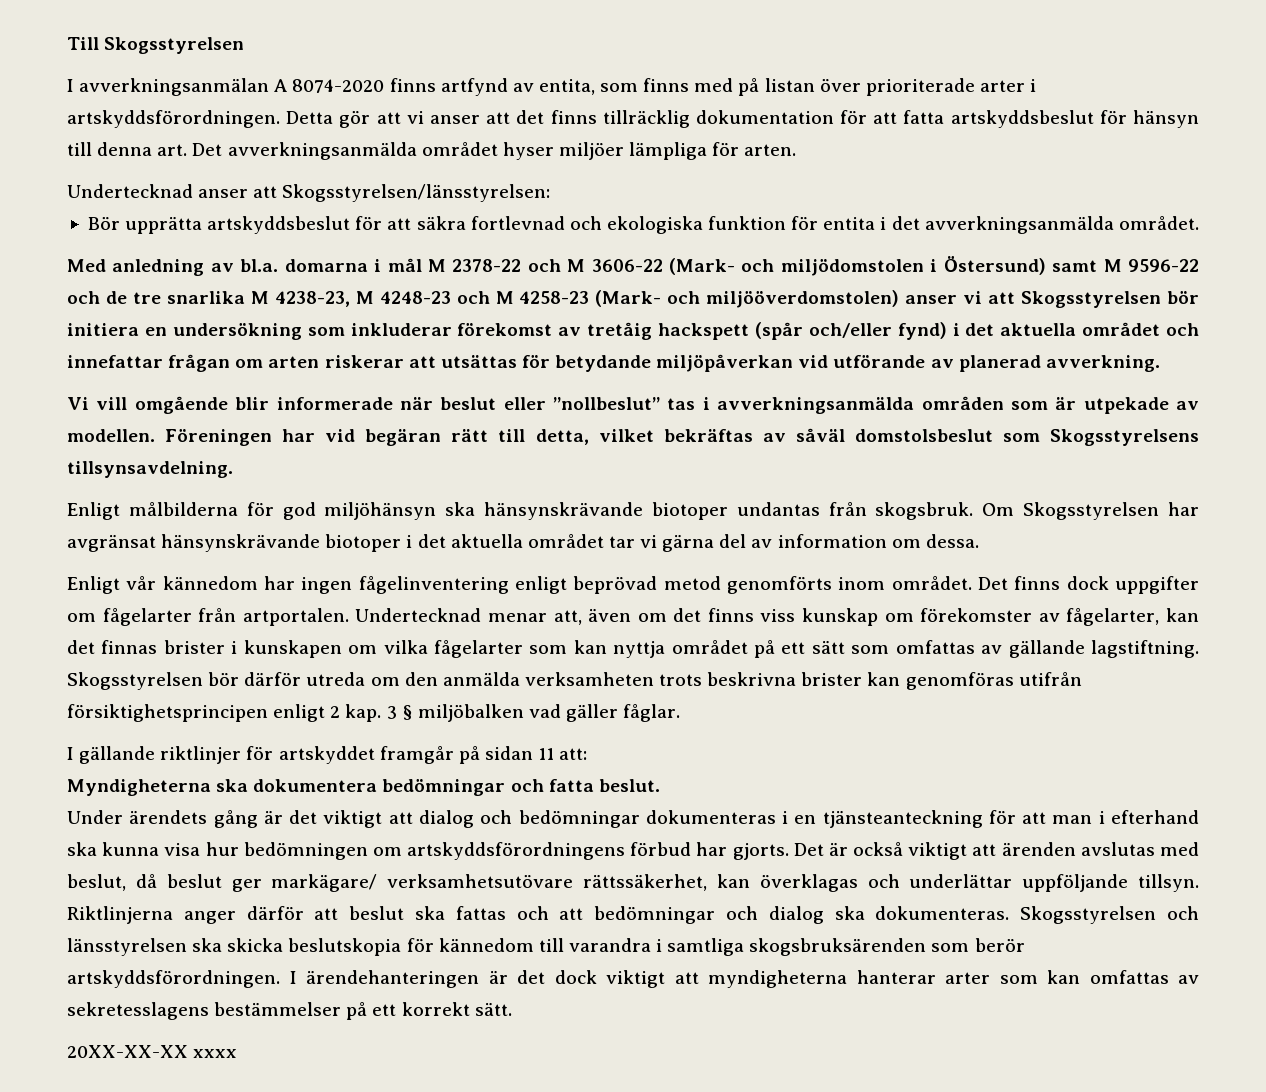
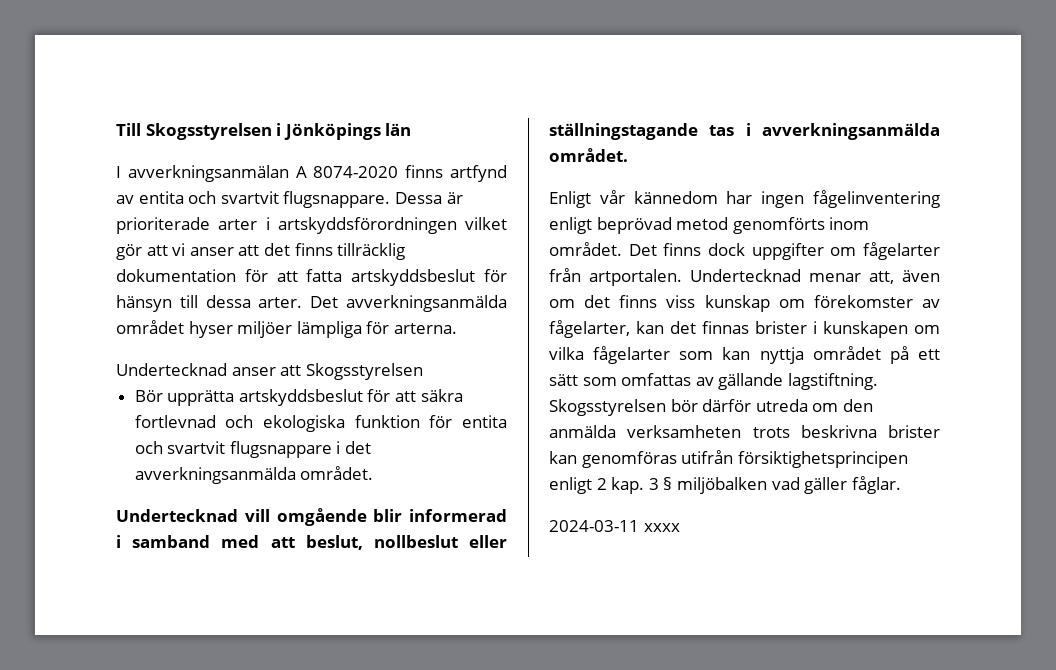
- Till Skogsstyrelsen
+ Till Skogsstyrelsen i Jönköpings län
- I avverkningsanmälan A 8074-2020 finns artfynd av entita, som finns med på listan över prioriterade arter i artskyddsförordningen. Detta gör att vi anser att det finns tillräcklig dokumentation för att fatta artskyddsbeslut för hänsyn till denna art. Det avverkningsanmälda området hyser miljöer lämpliga för arten.
+ I avverkningsanmälan A 8074-2020 finns artfynd av entita och svartvit flugsnappare. Dessa är prioriterade arter i artskyddsförordningen vilket gör att vi anser att det finns tillräcklig dokumentation för att fatta artskyddsbeslut för hänsyn till dessa arter. Det avverkningsanmälda området hyser miljöer lämpliga för arterna.
- Undertecknad anser att Skogsstyrelsen/länsstyrelsen:
+ Undertecknad anser att Skogsstyrelsen
- Bör upprätta artskyddsbeslut för att säkra fortlevnad och ekologiska funktion för entita i det avverkningsanmälda området.
+ Bör upprätta artskyddsbeslut för att säkra fortlevnad och ekologiska funktion för entita och svartvit flugsnappare i det avverkningsanmälda området.
- Med anledning av bl.a. domarna i mål M 2378-22 och M 3606-22 (Mark- och miljödomstolen i Östersund) samt M 9596-22 och de tre snarlika M 4238-23, M 4248-23 och M 4258-23 (Mark- och miljööverdomstolen) anser vi att Skogsstyrelsen bör initiera en undersökning som inkluderar förekomst av tretåig hackspett (spår och/eller fynd) i det aktuella området och innefattar frågan om arten riskerar att utsättas för betydande miljöpåverkan vid utförande av planerad avverkning.
- Vi vill omgående blir informerade när beslut eller ”nollbeslut” tas i avverkningsanmälda områden som är utpekade av modellen. Föreningen har vid begäran rätt till detta, vilket bekräftas av såväl domstolsbeslut som Skogsstyrelsens tillsynsavdelning.
- Enligt målbilderna för god miljöhänsyn ska hänsynskrävande biotoper undantas från skogsbruk. Om Skogsstyrelsen har avgränsat hänsynskrävande biotoper i det aktuella området tar vi gärna del av information om dessa.
+ Undertecknad vill omgående blir informerad i samband med att beslut, nollbeslut eller ställningstagande tas i avverkningsanmälda området.
- I gällande riktlinjer för artskyddet framgår på sidan 11 att:
- Myndigheterna ska dokumentera bedömningar och fatta beslut.
- Under ärendets gång är det viktigt att dialog och bedömningar dokumenteras i en tjänsteanteckning för att man i efterhand ska kunna visa hur bedömningen om artskyddsförordningens förbud har gjorts. Det är också viktigt att ärenden avslutas med beslut, då beslut ger markägare/ verksamhetsutövare rättssäkerhet, kan överklagas och underlättar uppföljande tillsyn. Riktlinjerna anger därför att beslut ska fattas och att bedömningar och dialog ska dokumenteras. Skogsstyrelsen och länsstyrelsen ska skicka beslutskopia för kännedom till varandra i samtliga skogsbruksärenden som berör artskyddsförordningen. I ärendehanteringen är det dock viktigt att myndigheterna hanterar arter som kan omfattas av sekretesslagens bestämmelser på ett korrekt sätt.
- 20XX-XX-XX xxxx
+ 2024-03-11 xxxx

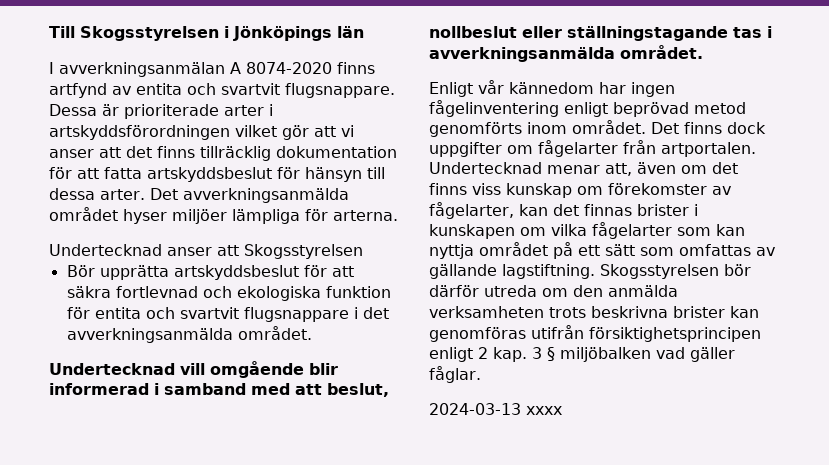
- 2024-03-11 xxxx
+ 2024-03-13 xxxx

